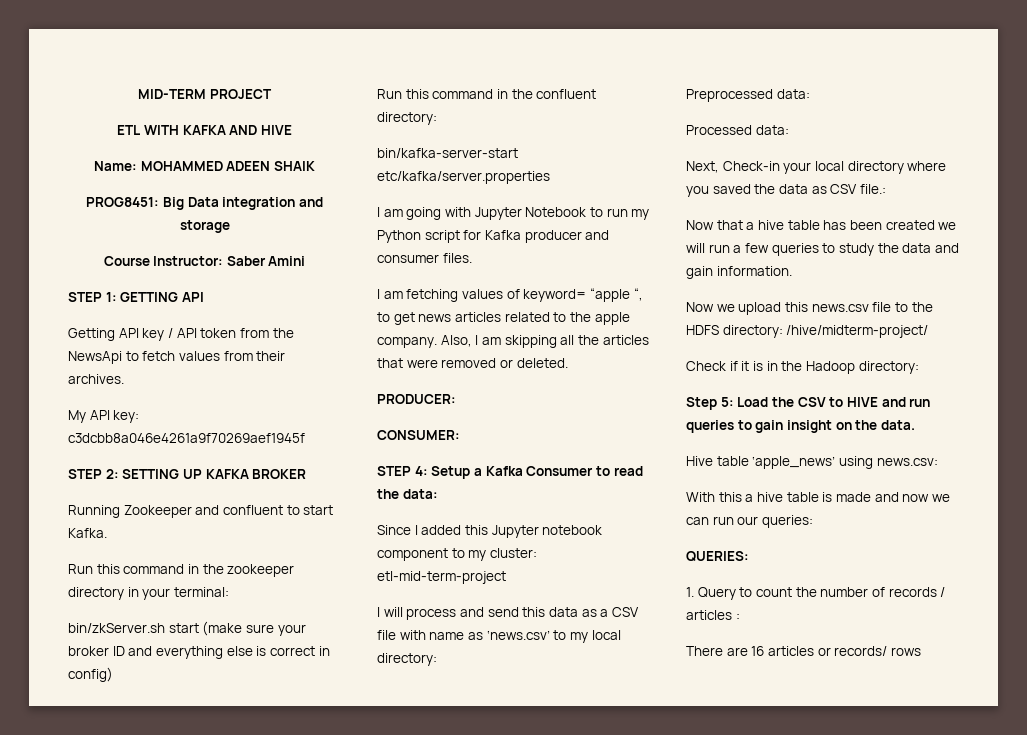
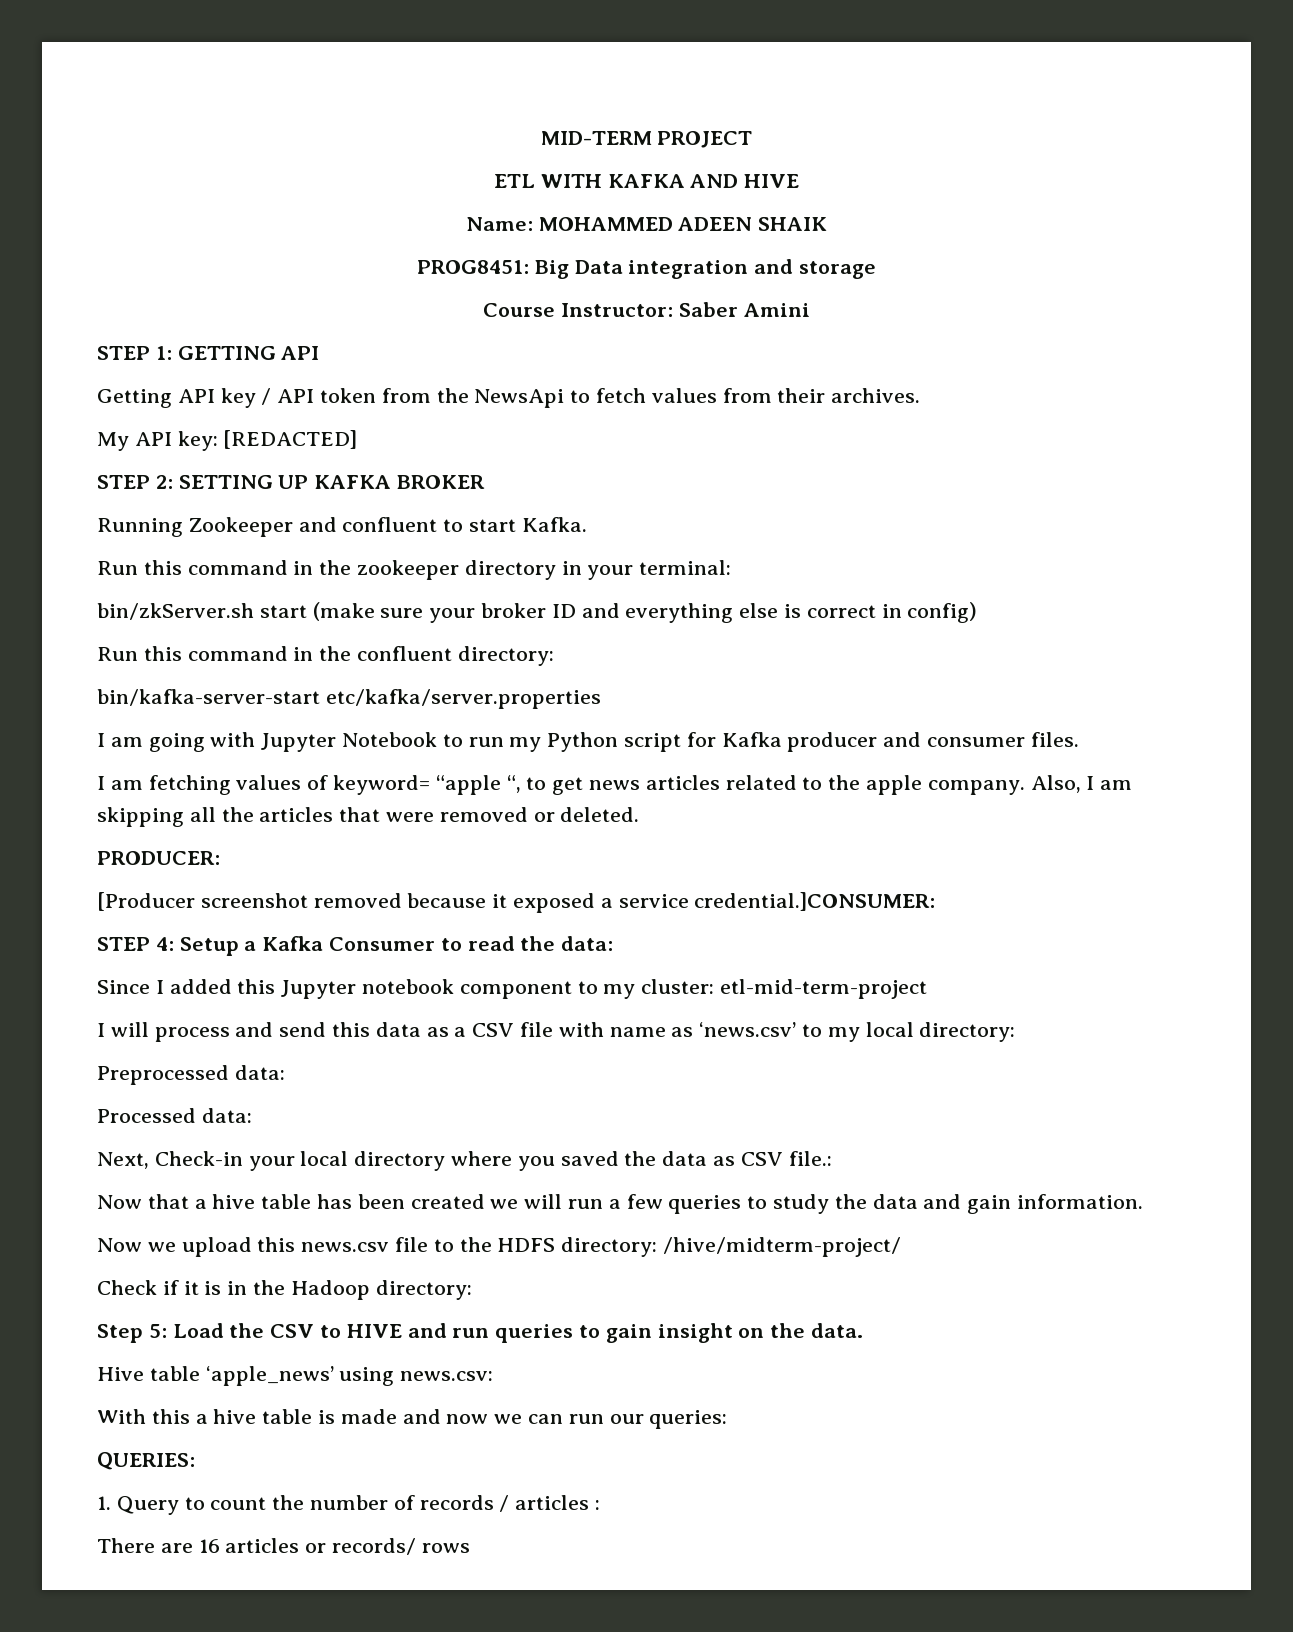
- My API key: c3dcbb8a046e4261a9f70269aef1945f
+ My API key: [REDACTED]
- CONSUMER:
+ [Producer screenshot removed because it exposed a service credential.]CONSUMER:

